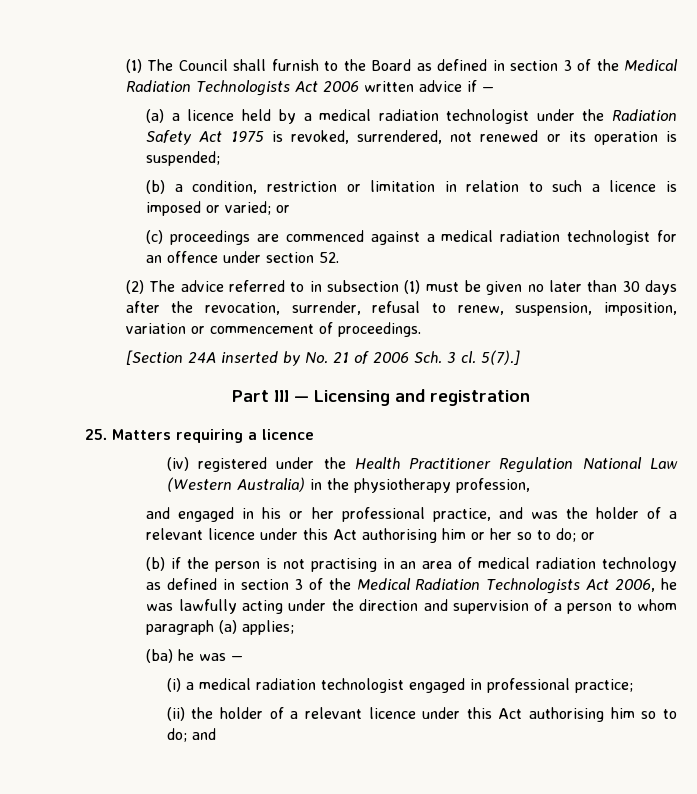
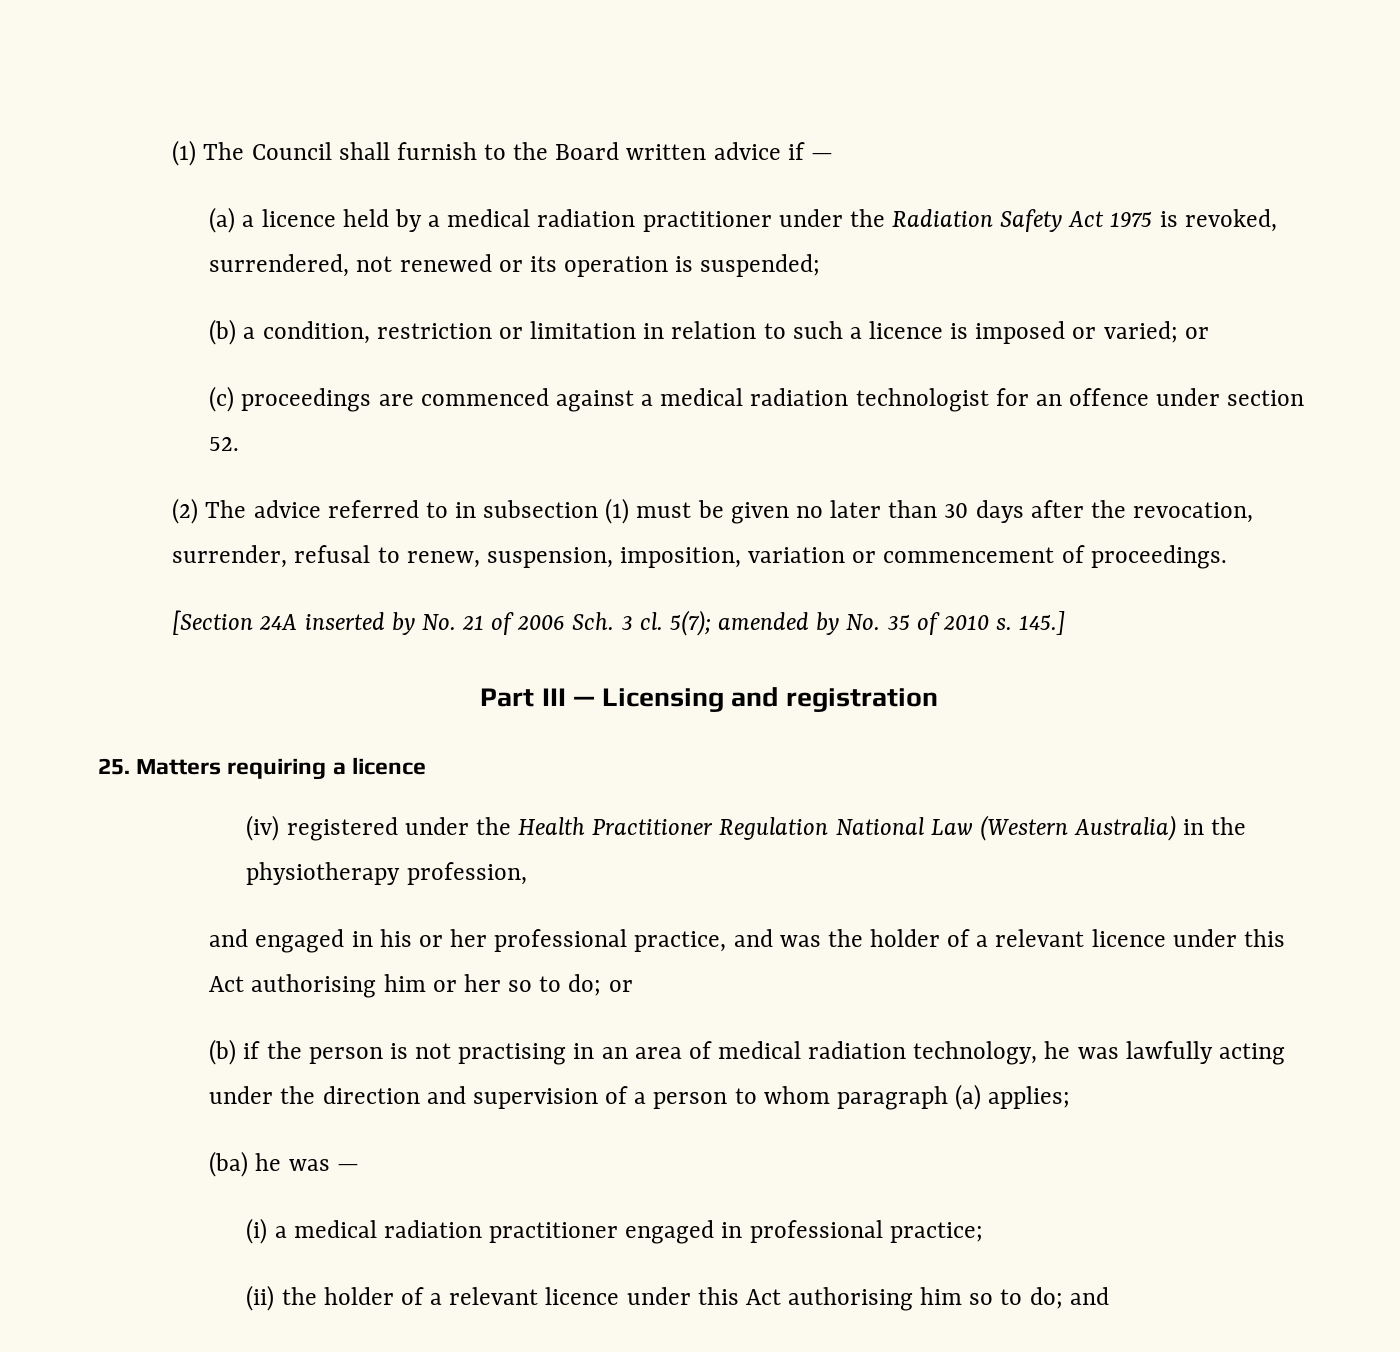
- (1) The Council shall furnish to the Board as defined in section 3 of the Medical Radiation Technologists Act 2006 written advice if —
+ (1) The Council shall furnish to the Board written advice if —
- (a) a licence held by a medical radiation technologist under the Radiation Safety Act 1975 is revoked, surrendered, not renewed or its operation is suspended;
+ (a) a licence held by a medical radiation practitioner under the Radiation Safety Act 1975 is revoked, surrendered, not renewed or its operation is suspended;
- 5(7).]
+ 5(7); amended by No. 35 of 2010 s. 145.]
- (b) if the person is not practising in an area of medical radiation technology as defined in section 3 of the Medical Radiation Technologists Act 2006, he was lawfully acting under the direction and supervision of a person to whom paragraph (a) applies;
+ (b) if the person is not practising in an area of medical radiation technology, he was lawfully acting under the direction and supervision of a person to whom paragraph (a) applies;
- (i) a medical radiation technologist engaged in professional practice;
+ (i) a medical radiation practitioner engaged in professional practice;

